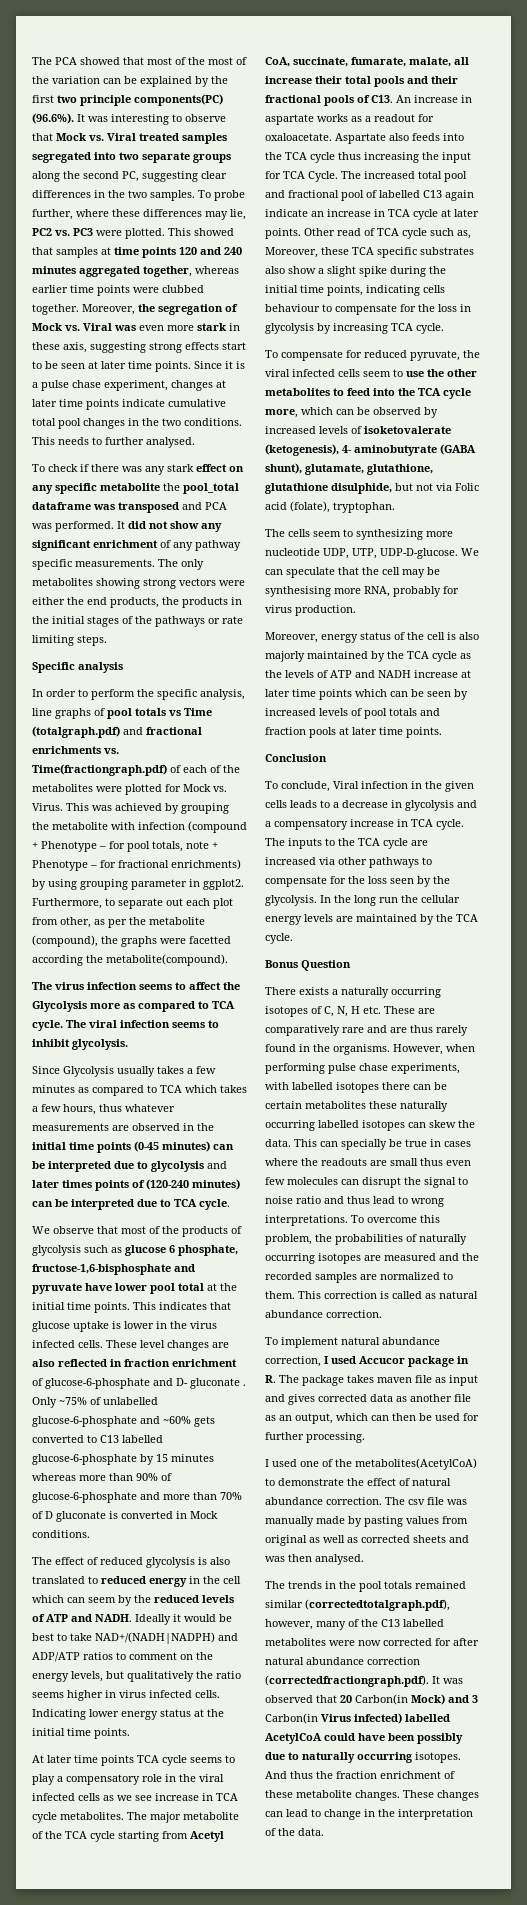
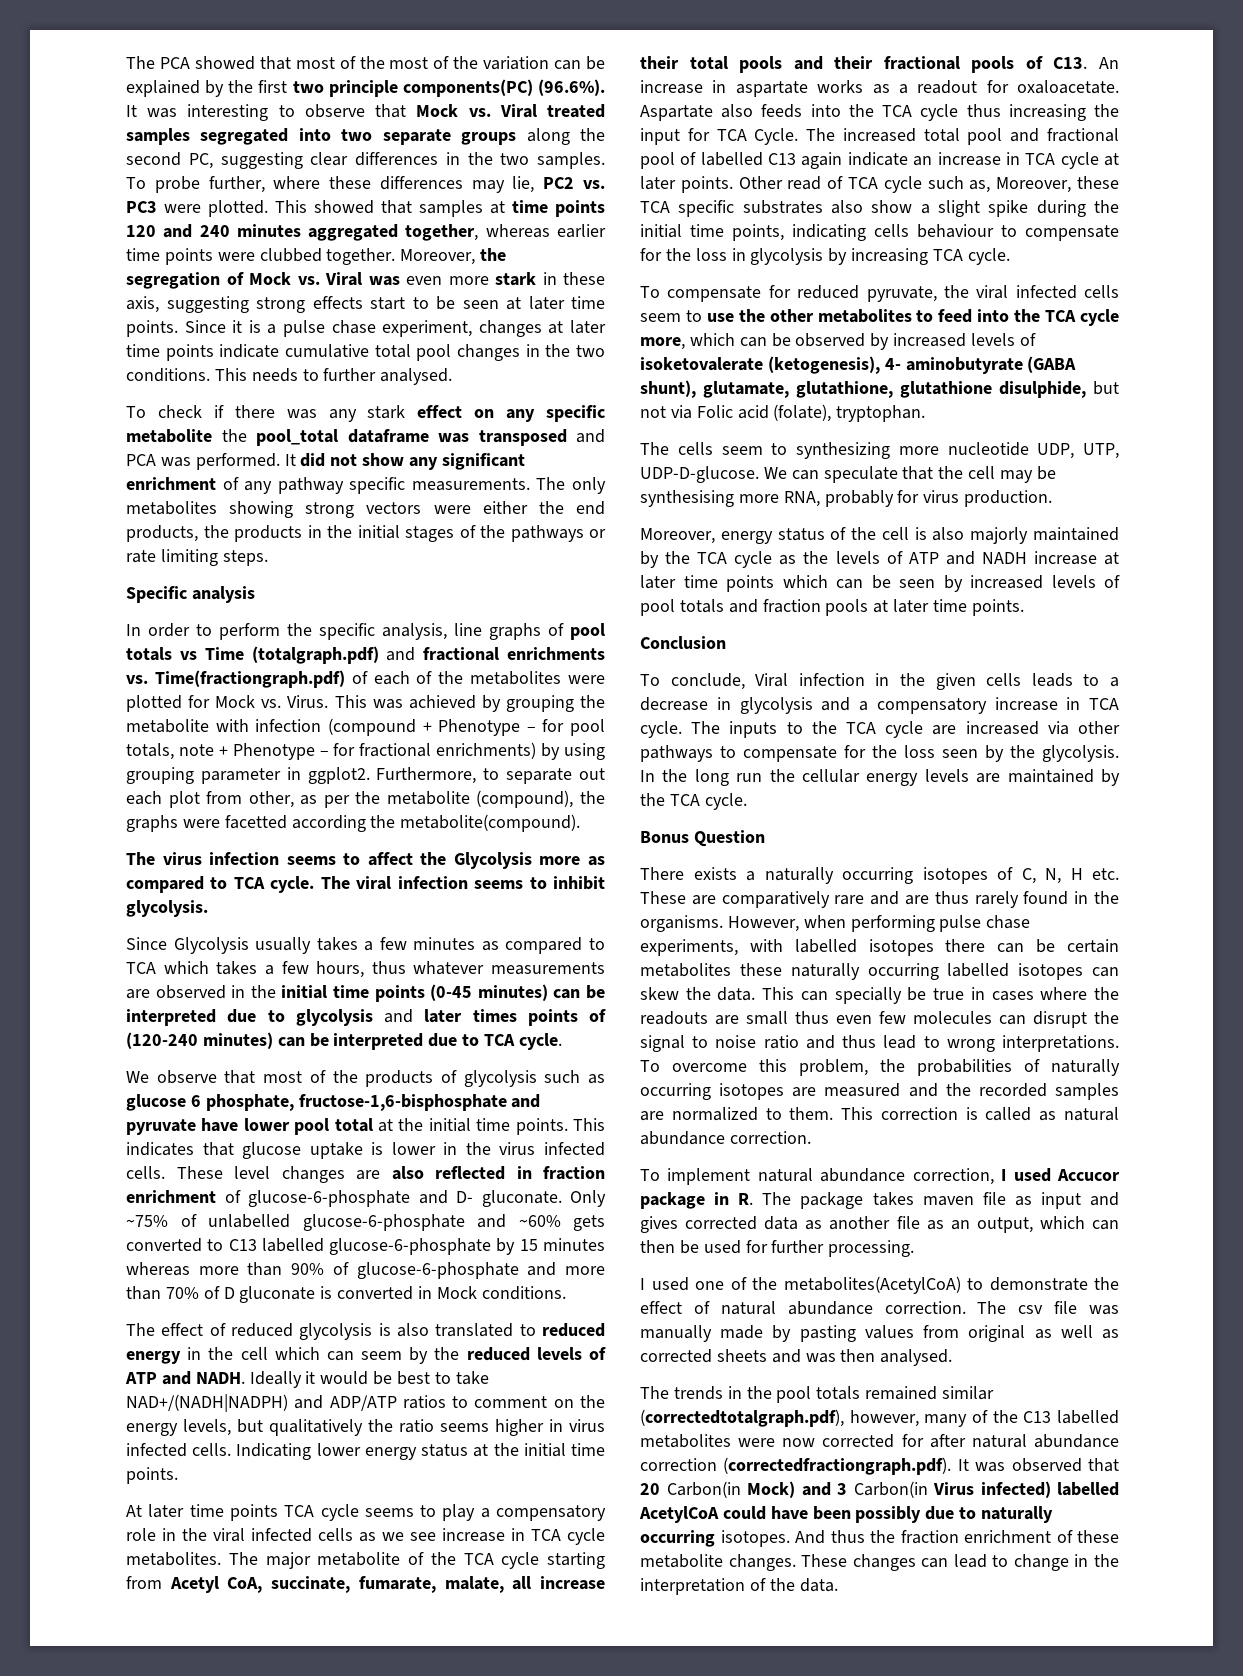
- These level changes are also reflected in fraction enrichment of glucose-6-phosphate and D- gluconate .
+ These level changes are also reflected in fraction enrichment of glucose-6-phosphate and D- gluconate.

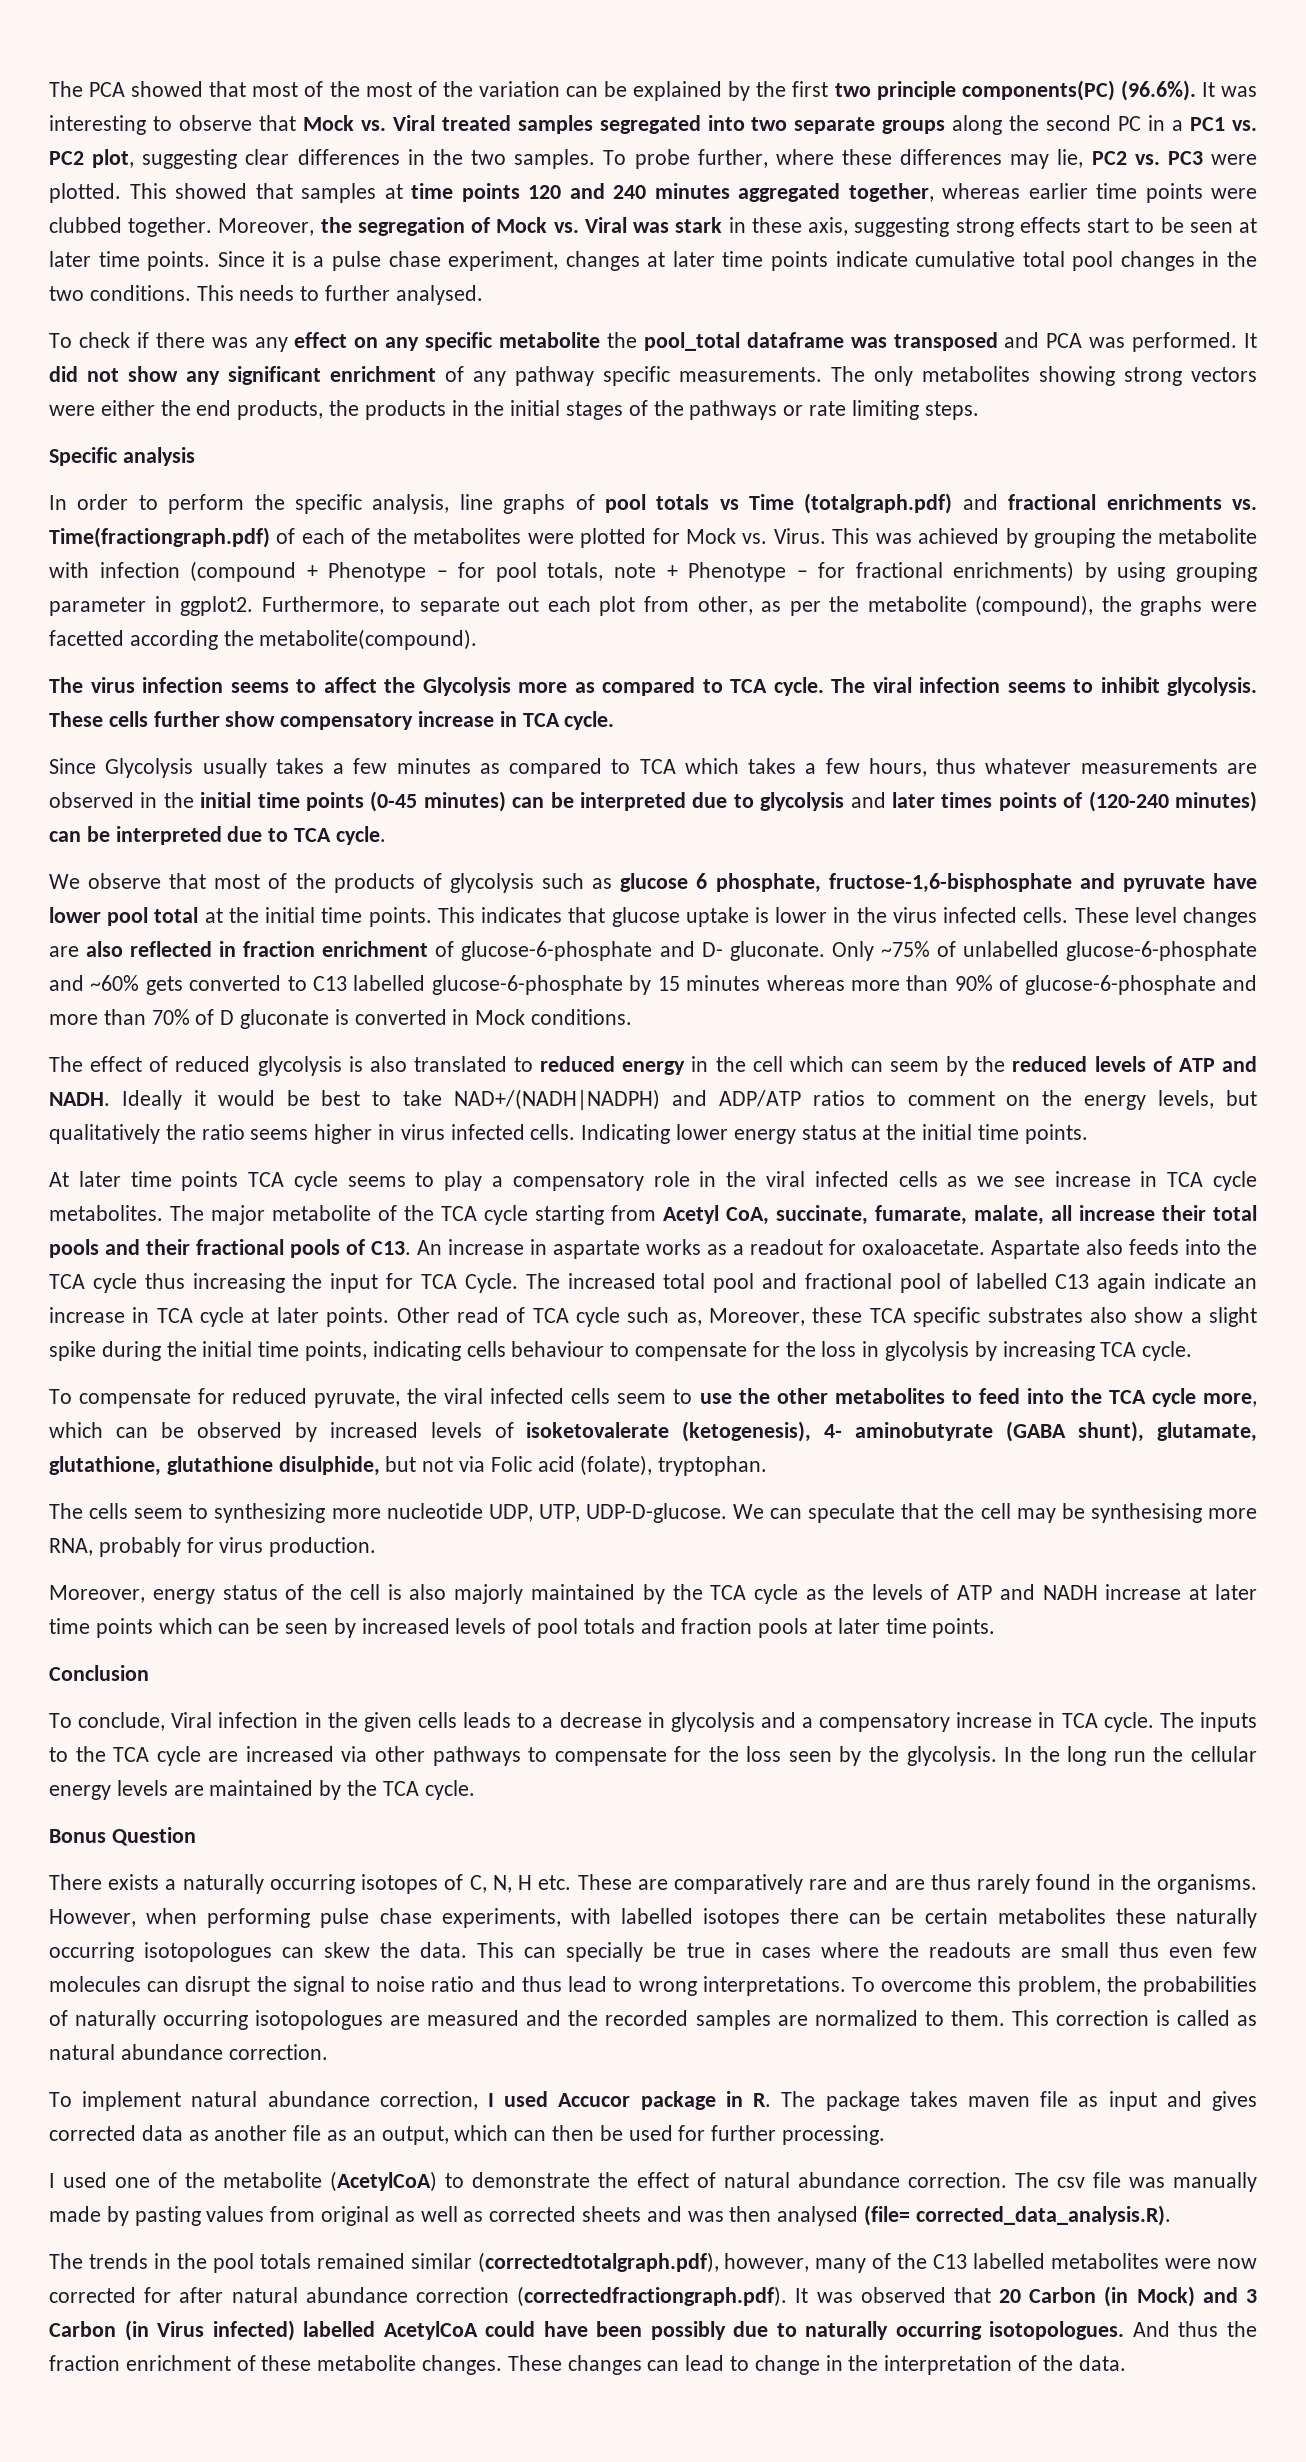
- The PCA showed that most of the most of the variation can be explained by the first two principle components(PC) (96.6%). It was interesting to observe that Mock vs. Viral treated samples segregated into two separate groups along the second PC, suggesting clear differences in the two samples.
+ The PCA showed that most of the most of the variation can be explained by the first two principle components(PC) (96.6%). It was interesting to observe that Mock vs. Viral treated samples segregated into two separate groups along the second PC in a PC1 vs. PC2 plot, suggesting clear differences in the two samples.
- Moreover, the segregation of Mock vs. Viral was even more stark in these axis, suggesting strong effects start to be seen at later time points.
+ Moreover, the segregation of Mock vs. Viral was stark in these axis, suggesting strong effects start to be seen at later time points.
- To check if there was any stark effect on any specific metabolite the pool_total dataframe was transposed and PCA was performed.
+ To check if there was any effect on any specific metabolite the pool_total dataframe was transposed and PCA was performed.
+ These cells further show compensatory increase in TCA cycle.
- However, when performing pulse chase experiments, with labelled isotopes there can be certain metabolites these naturally occurring labelled isotopes can skew the data.
+ However, when performing pulse chase experiments, with labelled isotopes there can be certain metabolites these naturally occurring isotopologues can skew the data.
- To overcome this problem, the probabilities of naturally occurring isotopes are measured and the recorded samples are normalized to them.
+ To overcome this problem, the probabilities of naturally occurring isotopologues are measured and the recorded samples are normalized to them.
- I used one of the metabolites(AcetylCoA) to demonstrate the effect of natural abundance correction.
+ I used one of the metabolite (AcetylCoA) to demonstrate the effect of natural abundance correction.
- The csv file was manually made by pasting values from original as well as corrected sheets and was then analysed.
+ The csv file was manually made by pasting values from original as well as corrected sheets and was then analysed (file= corrected_data_analysis.R).
- The trends in the pool totals remained similar (correctedtotalgraph.pdf), however, many of the C13 labelled metabolites were now corrected for after natural abundance correction (correctedfractiongraph.pdf). It was observed that 20 Carbon(in Mock) and 3 Carbon(in Virus infected) labelled AcetylCoA could have been possibly due to naturally occurring isotopes.
+ The trends in the pool totals remained similar (correctedtotalgraph.pdf), however, many of the C13 labelled metabolites were now corrected for after natural abundance correction (correctedfractiongraph.pdf). It was observed that 20 Carbon (in Mock) and 3 Carbon (in Virus infected) labelled AcetylCoA could have been possibly due to naturally occurring isotopologues.

